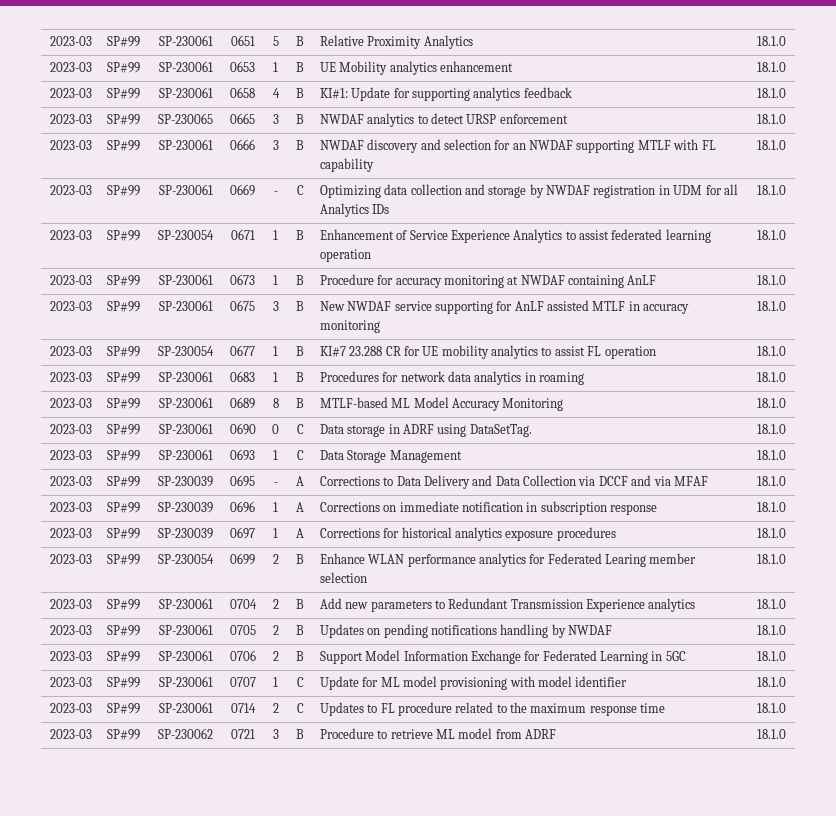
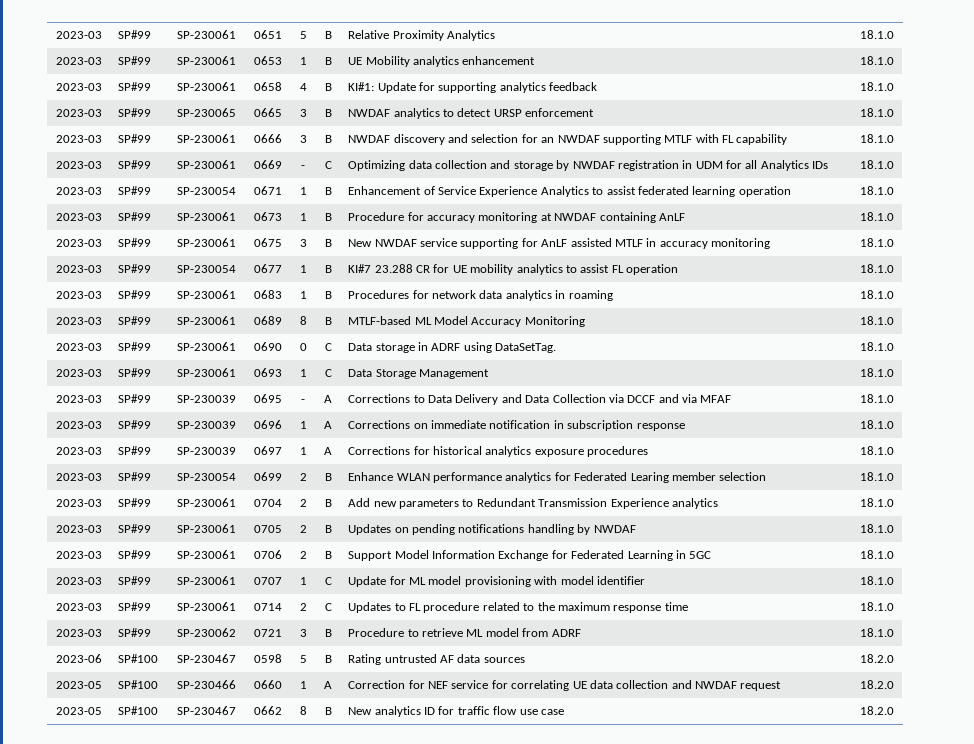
+ 2023-06 | SP#100 | SP-230467 | 0598 | 5 | B | Rating untrusted AF data sources | 18.2.0
+ 2023-05 | SP#100 | SP-230466 | 0660 | 1 | A | Correction for NEF service for correlating UE data collection and NWDAF request | 18.2.0
+ 2023-05 | SP#100 | SP-230467 | 0662 | 8 | B | New analytics ID for traffic flow use case | 18.2.0

